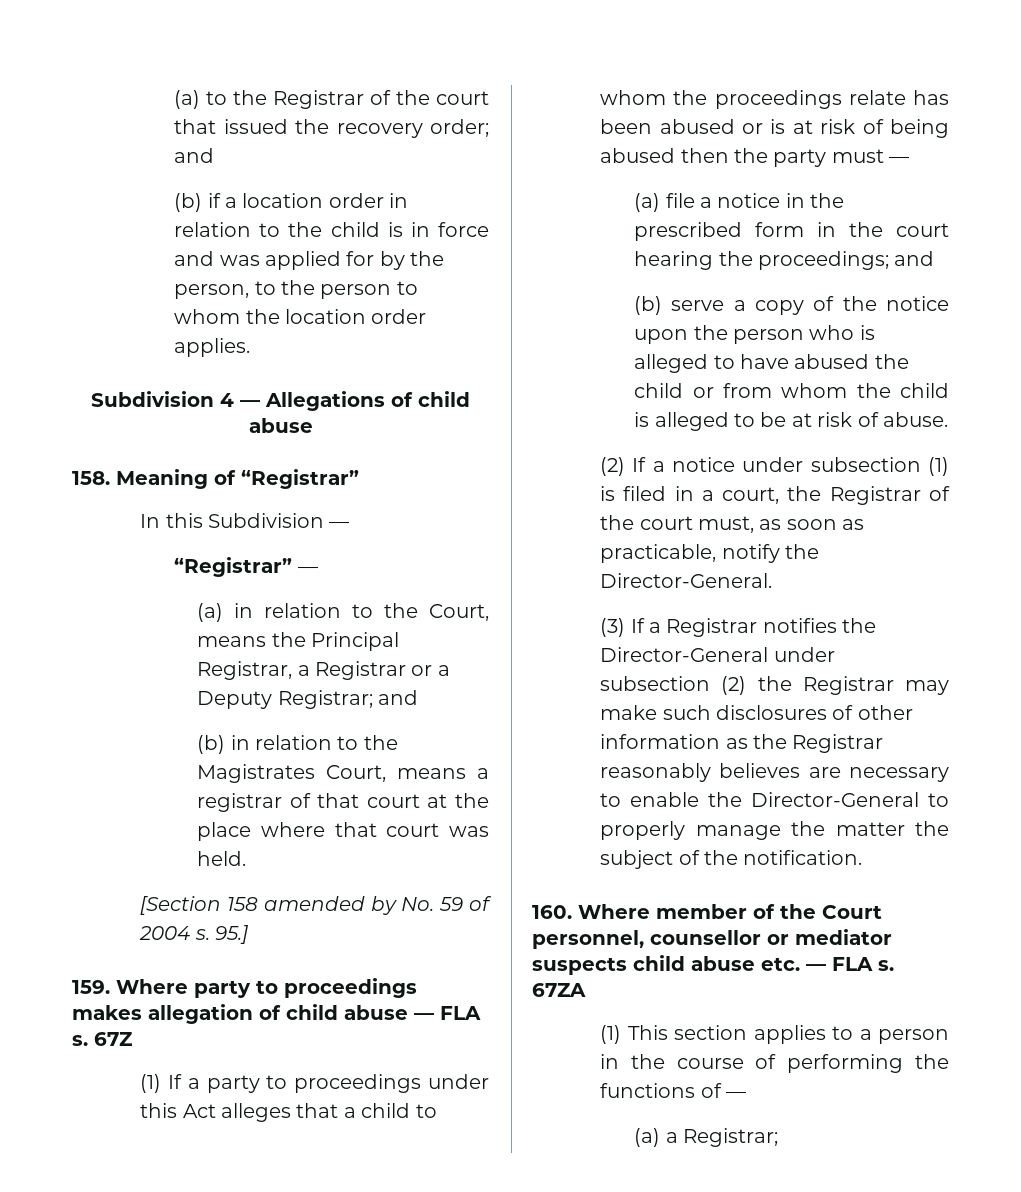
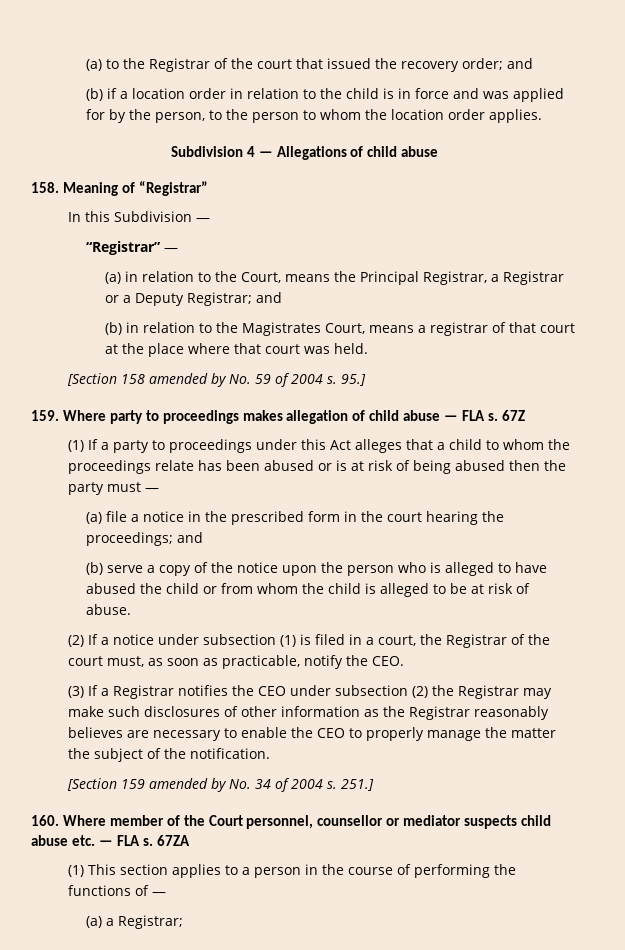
- (2) If a notice under subsection (1) is filed in a court, the Registrar of the court must, as soon as practicable, notify the Director-General.
+ (2) If a notice under subsection (1) is filed in a court, the Registrar of the court must, as soon as practicable, notify the CEO.
- (3) If a Registrar notifies the Director-General under subsection (2) the Registrar may make such disclosures of other information as the Registrar reasonably believes are necessary to enable the Director-General to properly manage the matter the subject of the notification.
+ (3) If a Registrar notifies the CEO under subsection (2) the Registrar may make such disclosures of other information as the Registrar reasonably believes are necessary to enable the CEO to properly manage the matter the subject of the notification.
+ [Section 159 amended by No. 34 of 2004 s. 251.]

